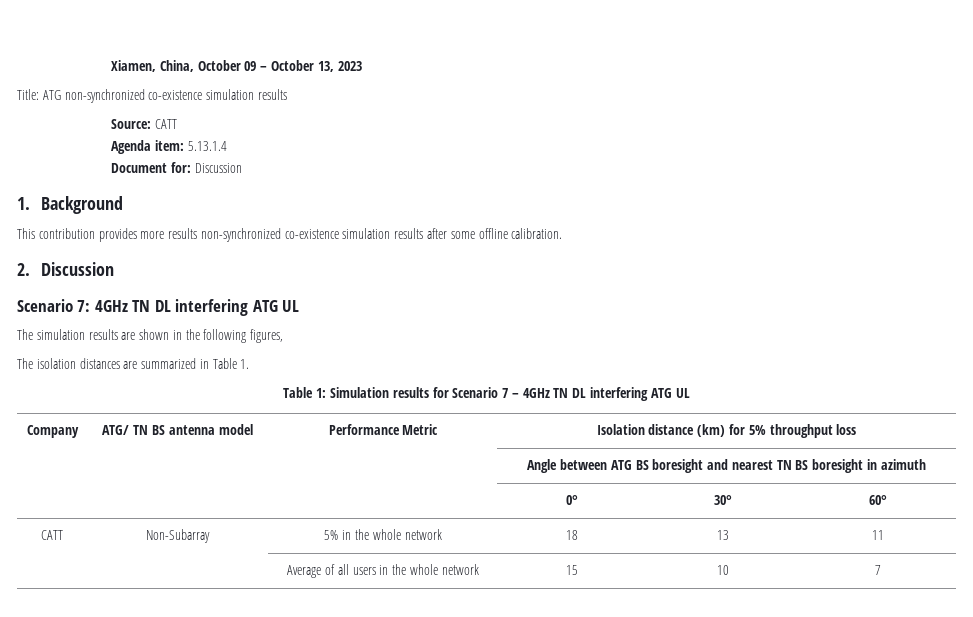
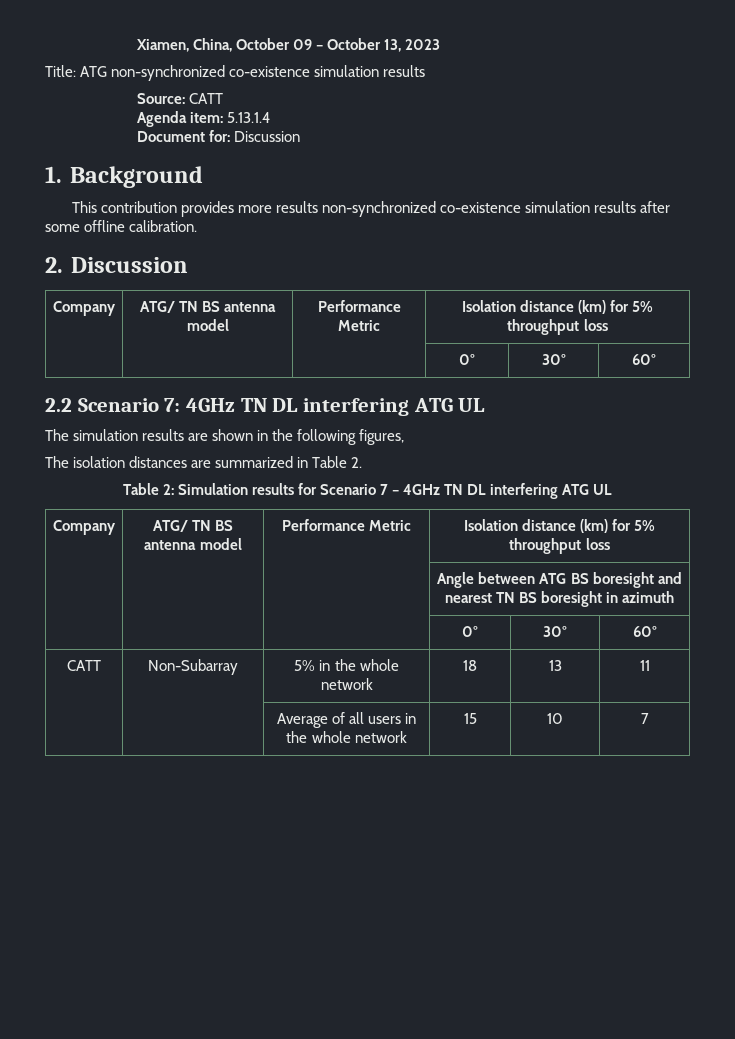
  2. Discussion
- Scenario 7: 4GHz TN DL interfering ATG UL
+ Company | ATG/ TN BS antenna model | Performance Metric | Isolation distance (km) for 5% throughput loss
+ | | | 0° | 30° | 60°
+ 2.2 Scenario 7: 4GHz TN DL interfering ATG UL
- The isolation distances are summarized in Table 1.
- Table 1: Simulation results for Scenario 7 – 4GHz TN DL interfering ATG UL
+ The isolation distances are summarized in Table 2.
+ Table 2: Simulation results for Scenario 7 – 4GHz TN DL interfering ATG UL

